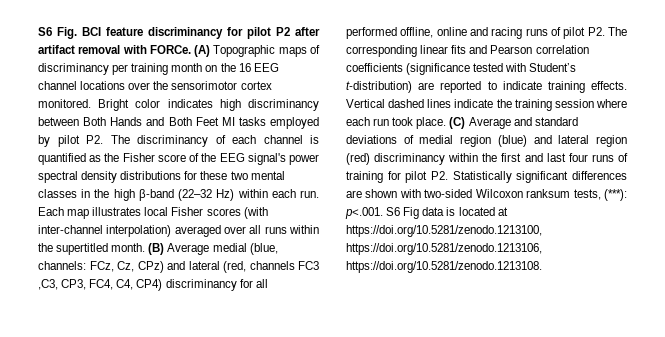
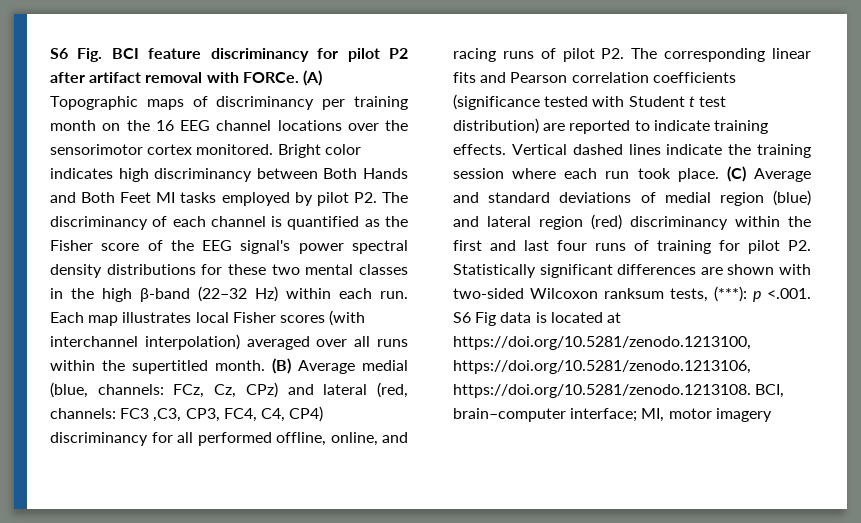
- Each map illustrates local Fisher scores (with inter-channel interpolation) averaged over all runs within the supertitled month.
+ Each map illustrates local Fisher scores (with interchannel interpolation) averaged over all runs within the supertitled month.
- (B) Average medial (blue, channels: FCz, Cz, CPz) and lateral (red, channels FC3 ,C3, CP3, FC4, C4, CP4) discriminancy for all performed offline, online and racing runs of pilot P2. The corresponding linear fits and Pearson correlation coefficients (significance tested with Student’s t-distribution) are reported to indicate training effects.
+ (B) Average medial (blue, channels: FCz, Cz, CPz) and lateral (red, channels: FC3 ,C3, CP3, FC4, C4, CP4) discriminancy for all performed offline, online, and racing runs of pilot P2. The corresponding linear fits and Pearson correlation coefficients (significance tested with Student t test distribution) are reported to indicate training effects.
- (C) Average and standard deviations of medial region (blue) and lateral region (red) discriminancy within the first and last four runs of training for pilot P2. Statistically significant differences are shown with two-sided Wilcoxon ranksum tests, (***): p<.001. S6 Fig data is located at https://doi.org/10.5281/zenodo.1213100, https://doi.org/10.5281/zenodo.1213106, https://doi.org/10.5281/zenodo.1213108.
+ (C) Average and standard deviations of medial region (blue) and lateral region (red) discriminancy within the first and last four runs of training for pilot P2. Statistically significant differences are shown with two-sided Wilcoxon ranksum tests, (***): p <.001. S6 Fig data is located at https://doi.org/10.5281/zenodo.1213100, https://doi.org/10.5281/zenodo.1213106, https://doi.org/10.5281/zenodo.1213108. BCI, brain–computer interface; MI, motor imagery

